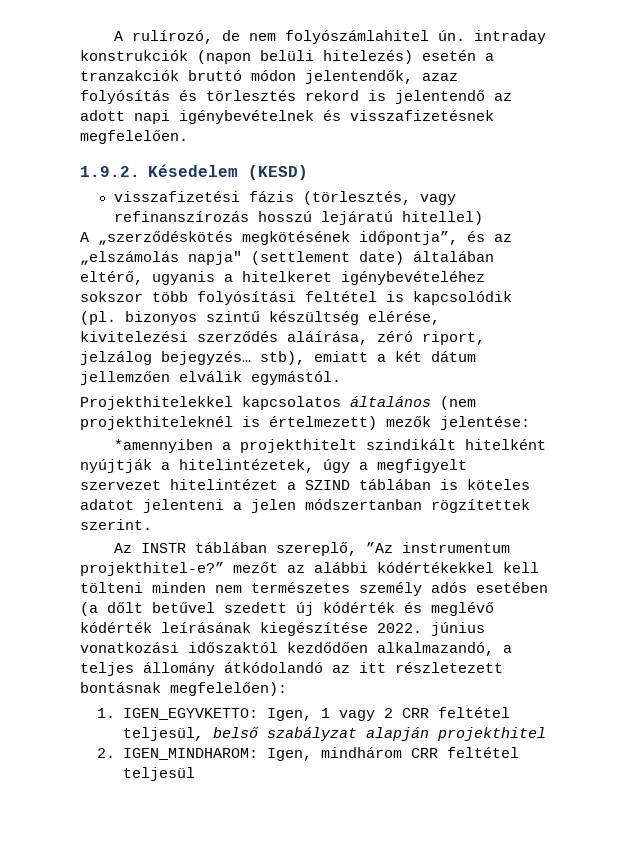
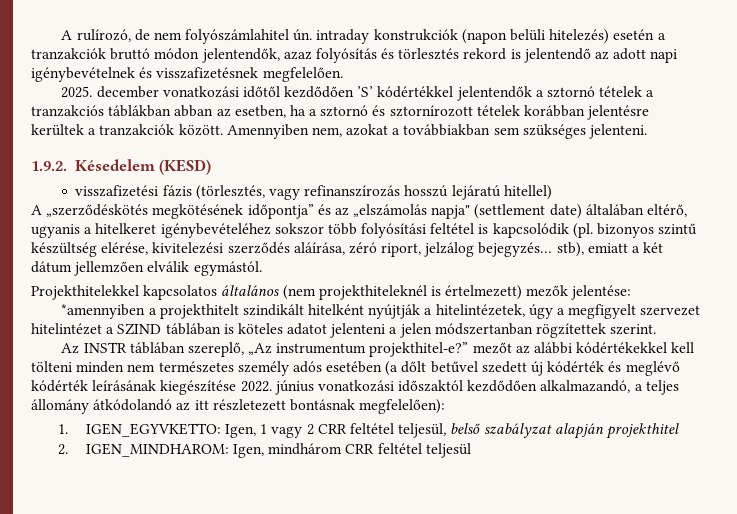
+ 2025. december vonatkozási időtől kezdődően ’S’ kódértékkel jelentendők a sztornó tételek a tranzakciós táblákban abban az esetben, ha a sztornó és sztornírozott tételek korábban jelentésre kerültek a tranzakciók között. Amennyiben nem, azokat a továbbiakban sem szükséges jelenteni.
- A „szerződéskötés megkötésének időpontja”, és az „elszámolás napja" (settlement date) általában eltérő, ugyanis a hitelkeret igénybevételéhez sokszor több folyósítási feltétel is kapcsolódik (pl. bizonyos szintű készültség elérése, kivitelezési szerződés aláírása, zéró riport, jelzálog bejegyzés… stb), emiatt a két dátum jellemzően elválik egymástól.
+ A „szerződéskötés megkötésének időpontja” és az „elszámolás napja" (settlement date) általában eltérő, ugyanis a hitelkeret igénybevételéhez sokszor több folyósítási feltétel is kapcsolódik (pl. bizonyos szintű készültség elérése, kivitelezési szerződés aláírása, zéró riport, jelzálog bejegyzés… stb), emiatt a két dátum jellemzően elválik egymástól.
- Az INSTR táblában szereplő, ”Az instrumentum projekthitel-e?” mezőt az alábbi kódértékekkel kell tölteni minden nem természetes személy adós esetében (a dőlt betűvel szedett új kódérték és meglévő kódérték leírásának kiegészítése 2022. június vonatkozási időszaktól kezdődően alkalmazandó, a teljes állomány átkódolandó az itt részletezett bontásnak megfelelően):
+ Az INSTR táblában szereplő, „Az instrumentum projekthitel-e?” mezőt az alábbi kódértékekkel kell tölteni minden nem természetes személy adós esetében (a dőlt betűvel szedett új kódérték és meglévő kódérték leírásának kiegészítése 2022. június vonatkozási időszaktól kezdődően alkalmazandó, a teljes állomány átkódolandó az itt részletezett bontásnak megfelelően):

